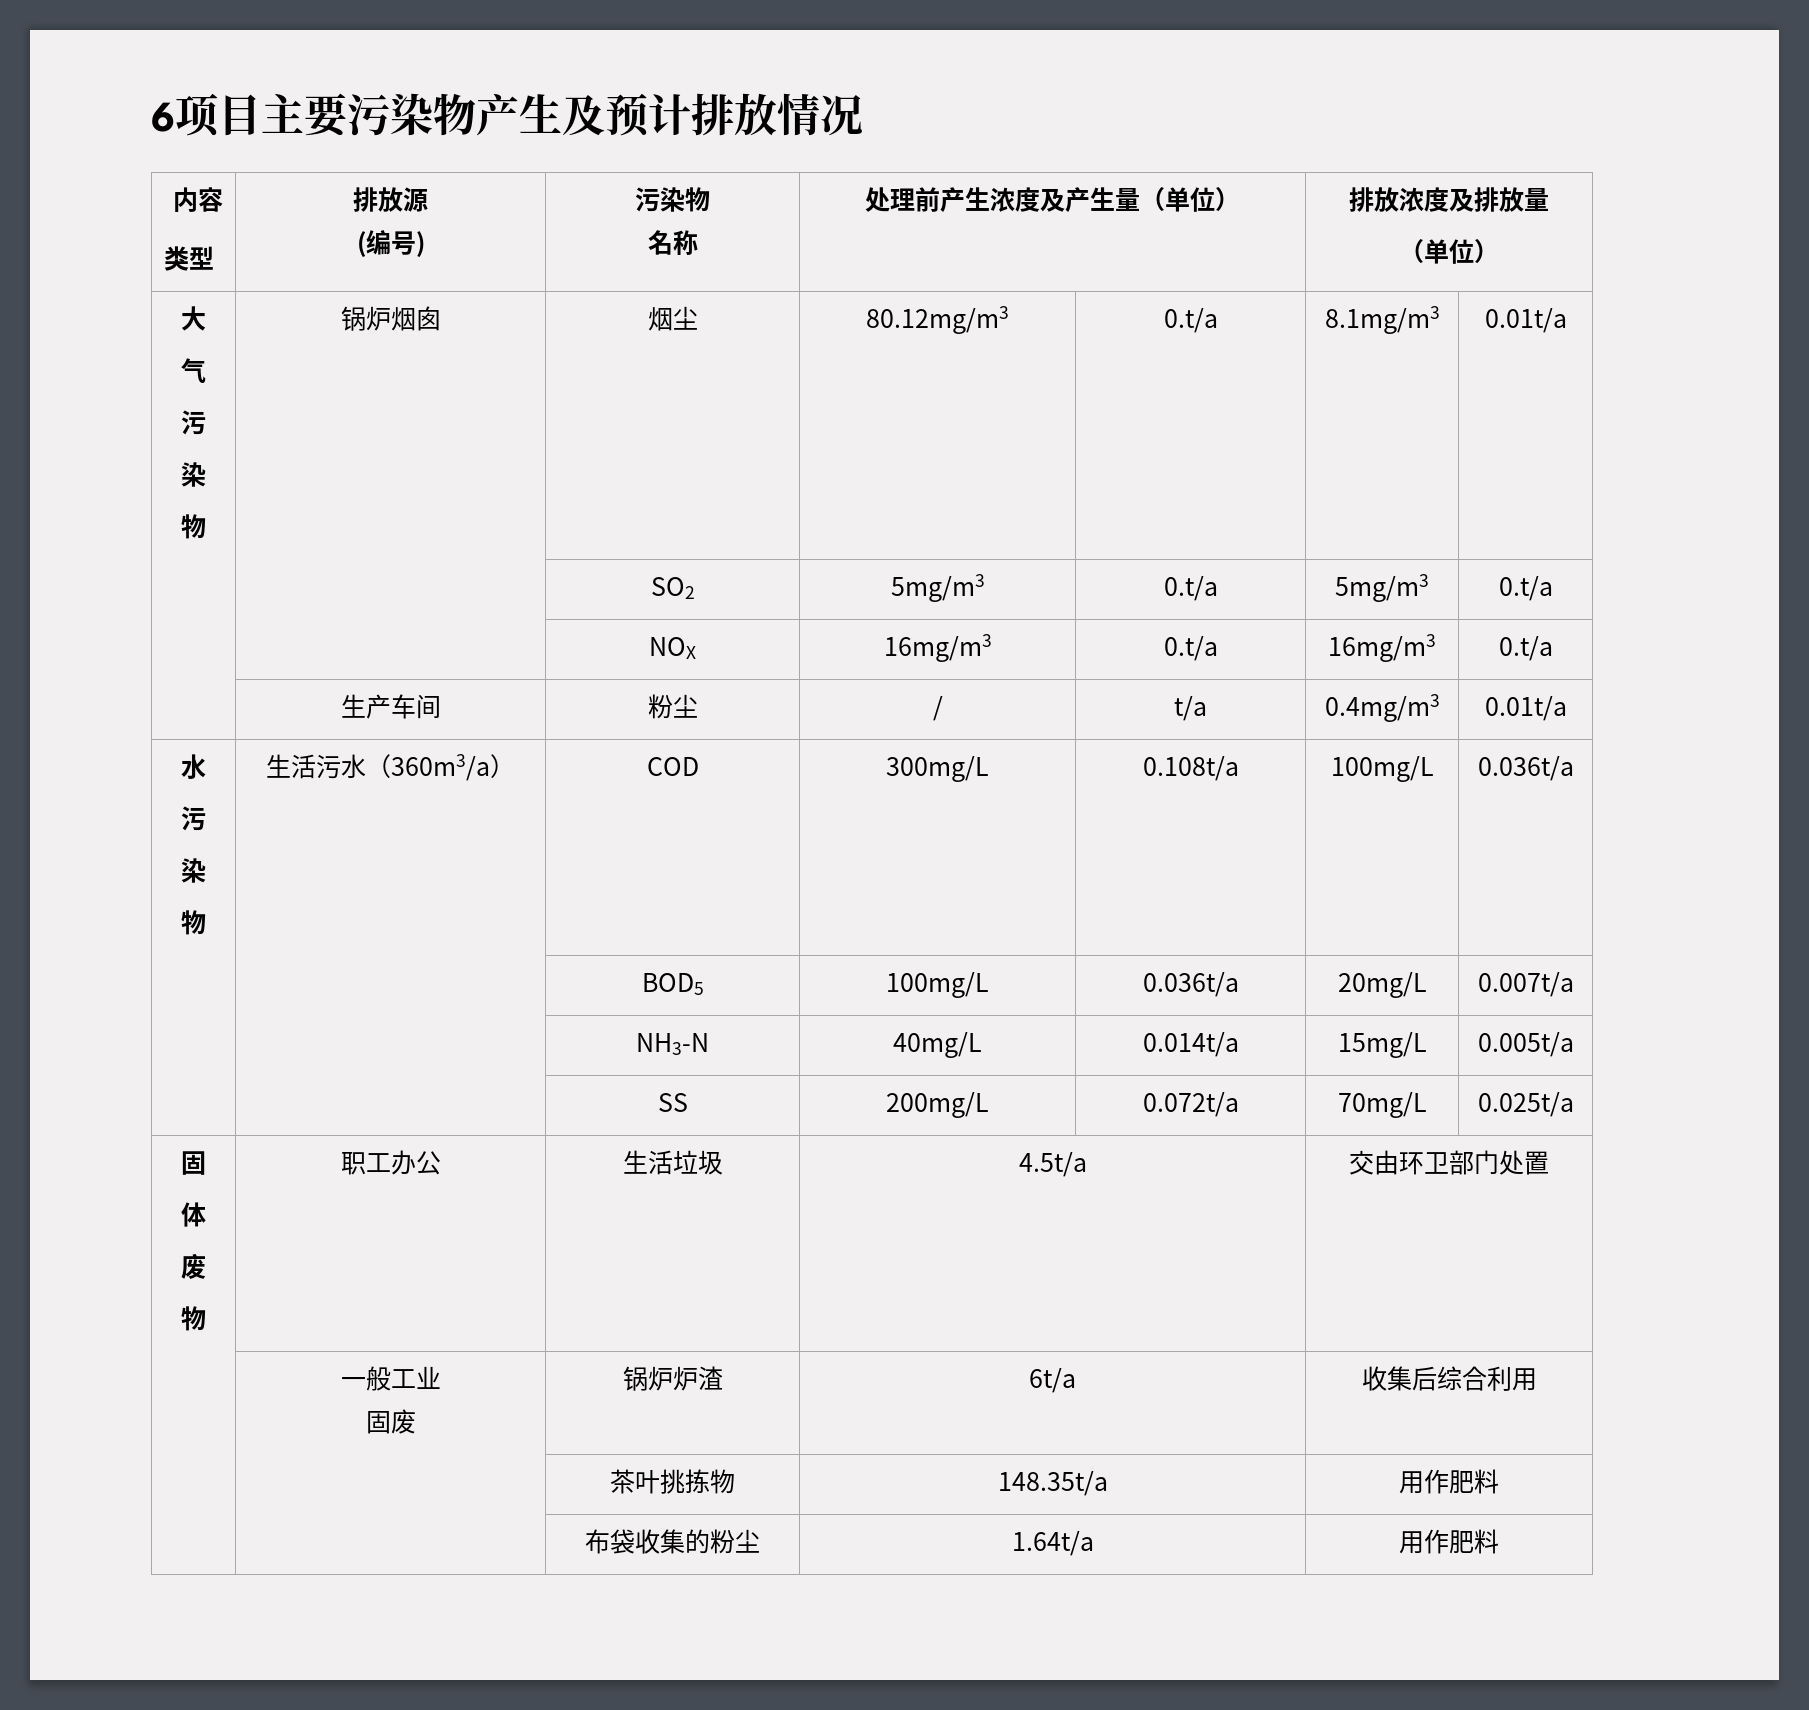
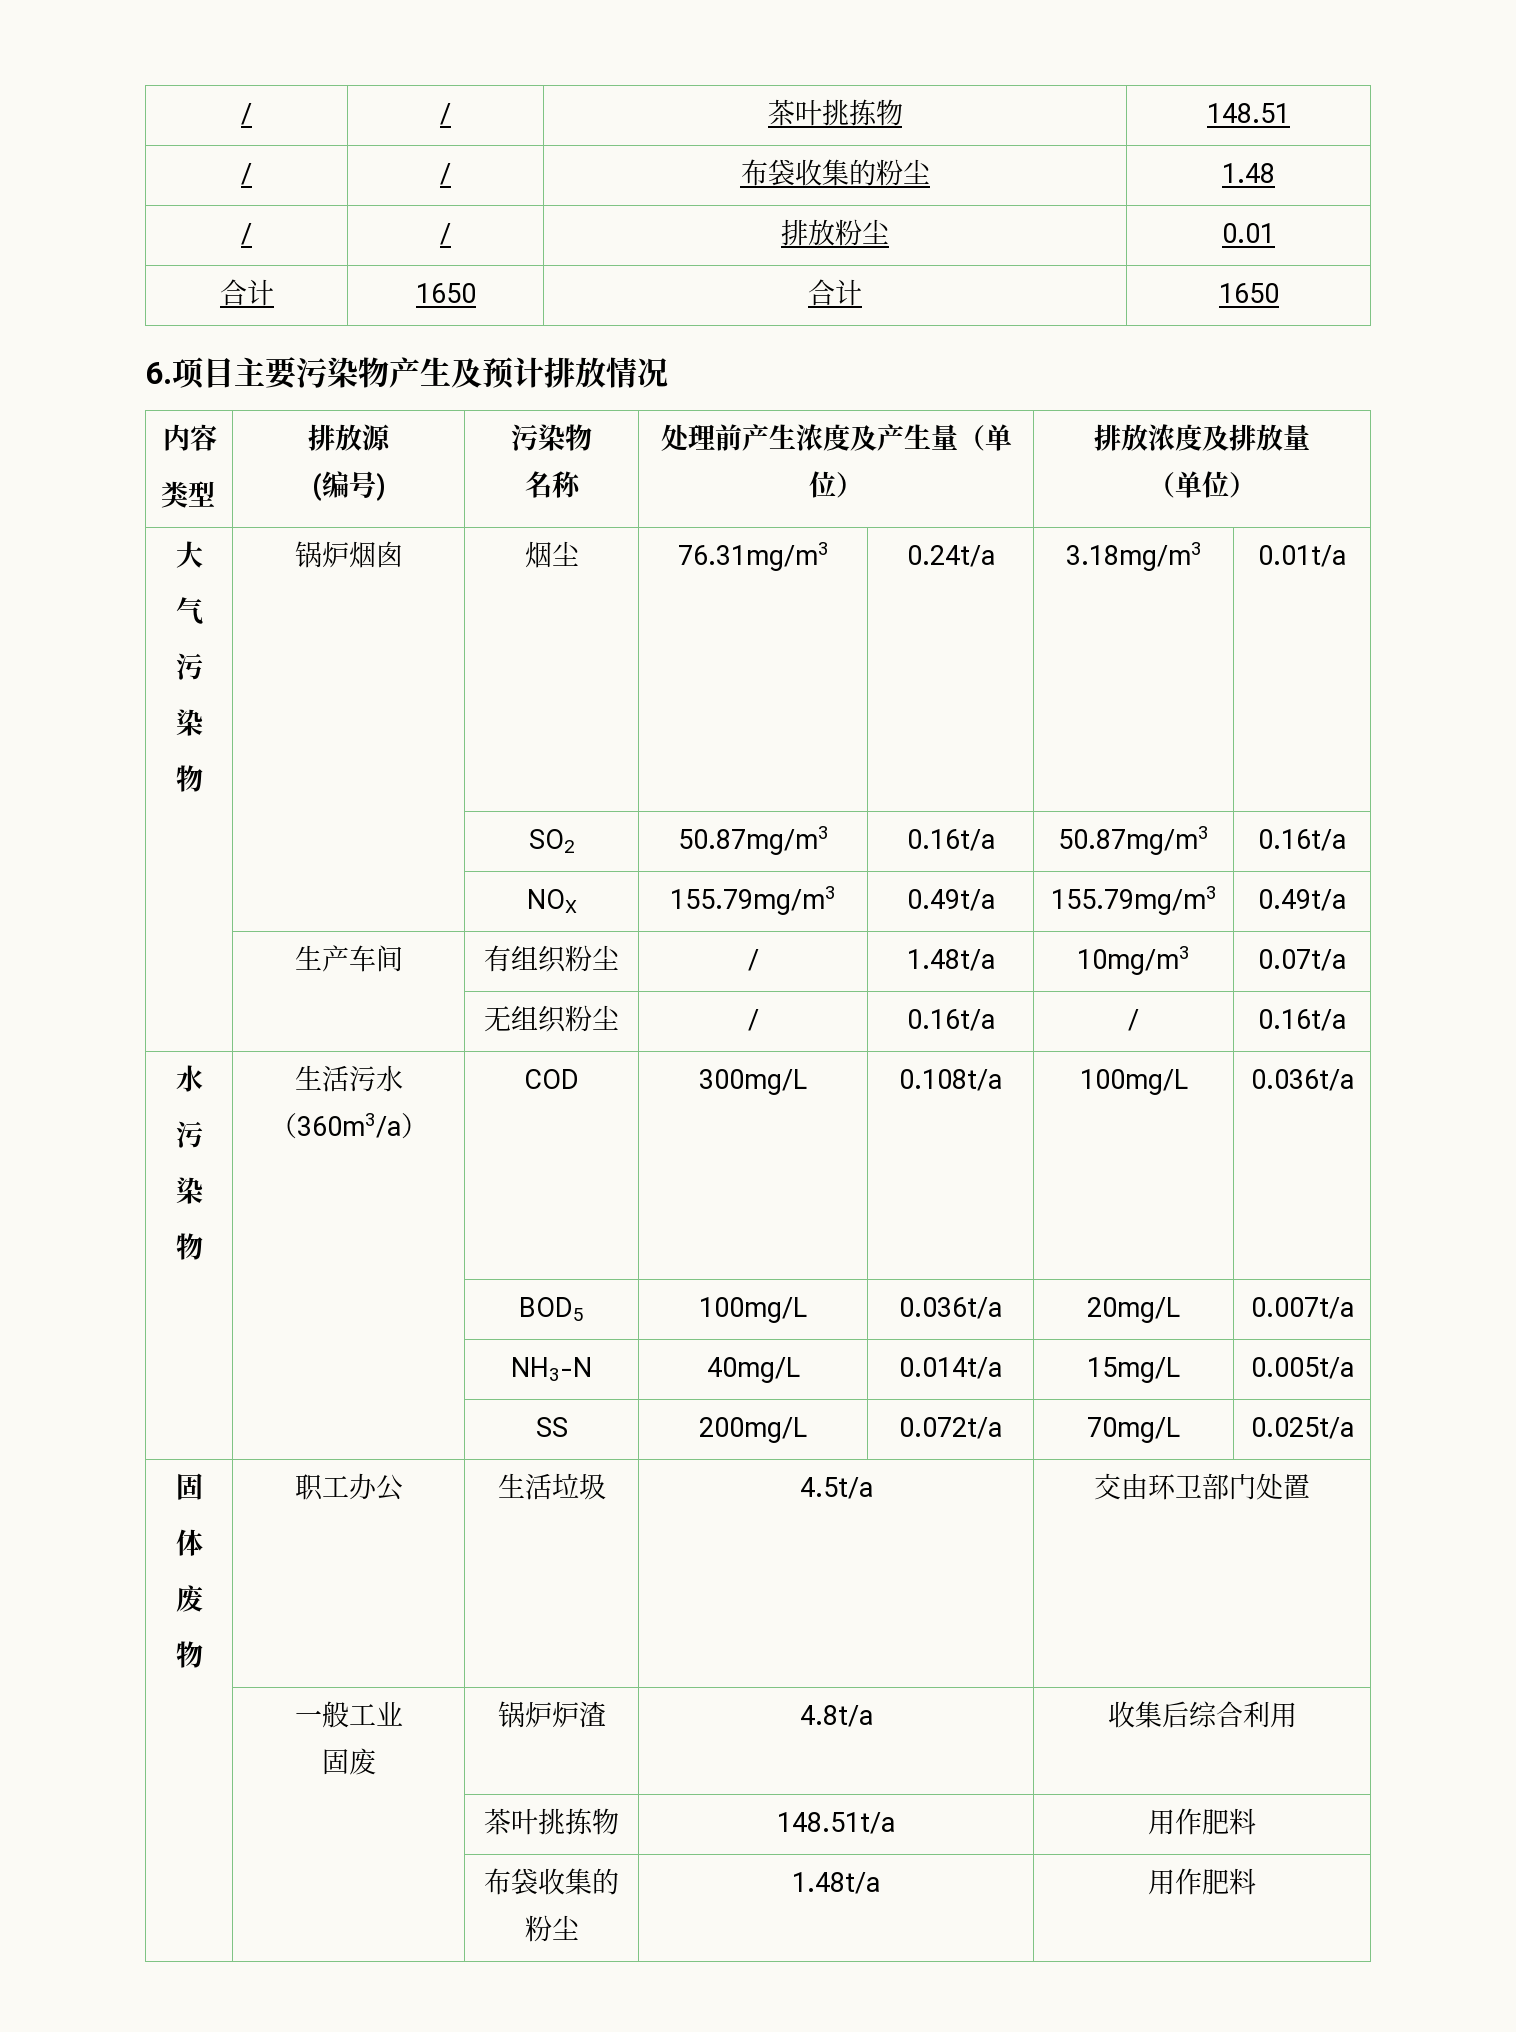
- 6项目主要污染物产生及预计排放情况
+ / | / | 茶叶挑拣物 | 148.51
+ / | / | 布袋收集的粉尘 | 1.48
+ / | / | 排放粉尘 | 0.01
+ 合计 | 1650 | 合计 | 1650
+ 6.项目主要污染物产生及预计排放情况
  大
  气
  污
  染
- 物 | 锅炉烟囱 | 烟尘 | 80.12mg/m3 | 0.t/a | 8.1mg/m3 | 0.01t/a
+ 物 | 锅炉烟囱 | 烟尘 | 76.31mg/m3 | 0.24t/a | 3.18mg/m3 | 0.01t/a
- | | SO2 | 5mg/m3 | 0.t/a | 5mg/m3 | 0.t/a
- | | NOX | 16mg/m3 | 0.t/a | 16mg/m3 | 0.t/a
+ | | SO2 | 50.87mg/m3 | 0.16t/a | 50.87mg/m3 | 0.16t/a
+ | | NOX | 155.79mg/m3 | 0.49t/a | 155.79mg/m3 | 0.49t/a
- | 生产车间 | 粉尘 | / | t/a | 0.4mg/m3 | 0.01t/a
+ | 生产车间 | 有组织粉尘 | / | 1.48t/a | 10mg/m3 | 0.07t/a
+ | | 无组织粉尘 | / | 0.16t/a | / | 0.16t/a
  | 一般工业
- 固废 | 锅炉炉渣 | 6t/a | 收集后综合利用
+ 固废 | 锅炉炉渣 | 4.8t/a | 收集后综合利用
- | | 茶叶挑拣物 | 148.35t/a | 用作肥料
+ | | 茶叶挑拣物 | 148.51t/a | 用作肥料
- | | 布袋收集的粉尘 | 1.64t/a | 用作肥料
+ | | 布袋收集的粉尘 | 1.48t/a | 用作肥料

